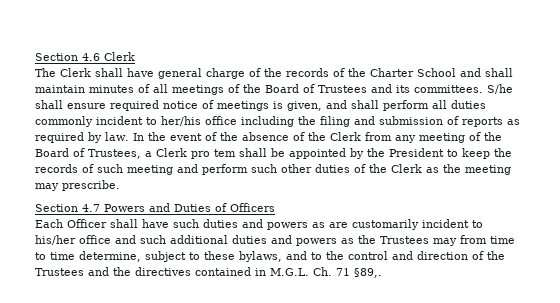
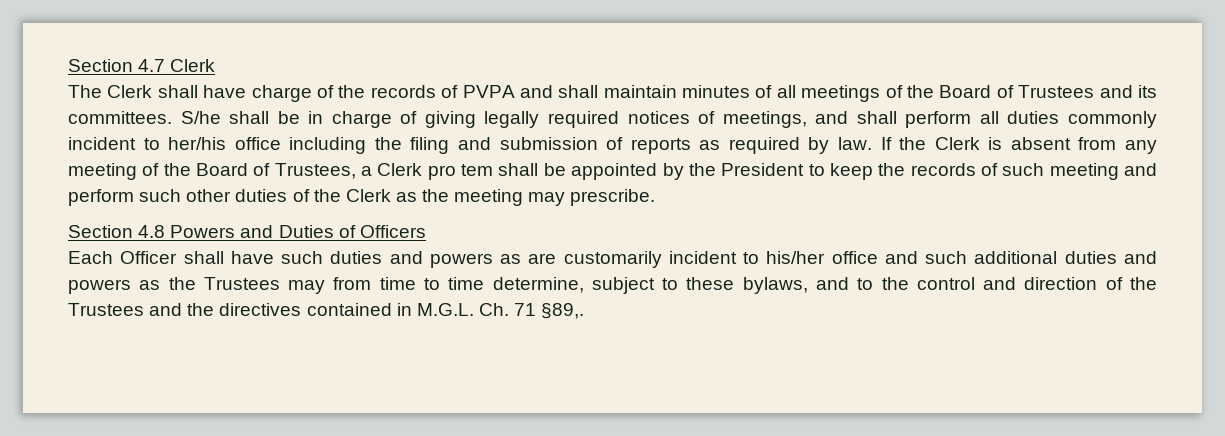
- Section 4.6 Clerk
+ Section 4.7 Clerk
- The Clerk shall have general charge of the records of the Charter School and shall maintain minutes of all meetings of the Board of Trustees and its committees.
+ The Clerk shall have charge of the records of PVPA and shall maintain minutes of all meetings of the Board of Trustees and its committees.
- S/he shall ensure required notice of meetings is given, and shall perform all duties commonly incident to her/his office including the filing and submission of reports as required by law.
+ S/he shall be in charge of giving legally required notices of meetings, and shall perform all duties commonly incident to her/his office including the filing and submission of reports as required by law.
- In the event of the absence of the Clerk from any meeting of the Board of Trustees, a Clerk pro tem shall be appointed by the President to keep the records of such meeting and perform such other duties of the Clerk as the meeting may prescribe.
+ If the Clerk is absent from any meeting of the Board of Trustees, a Clerk pro tem shall be appointed by the President to keep the records of such meeting and perform such other duties of the Clerk as the meeting may prescribe.
- Section 4.7 Powers and Duties of Officers
+ Section 4.8 Powers and Duties of Officers

